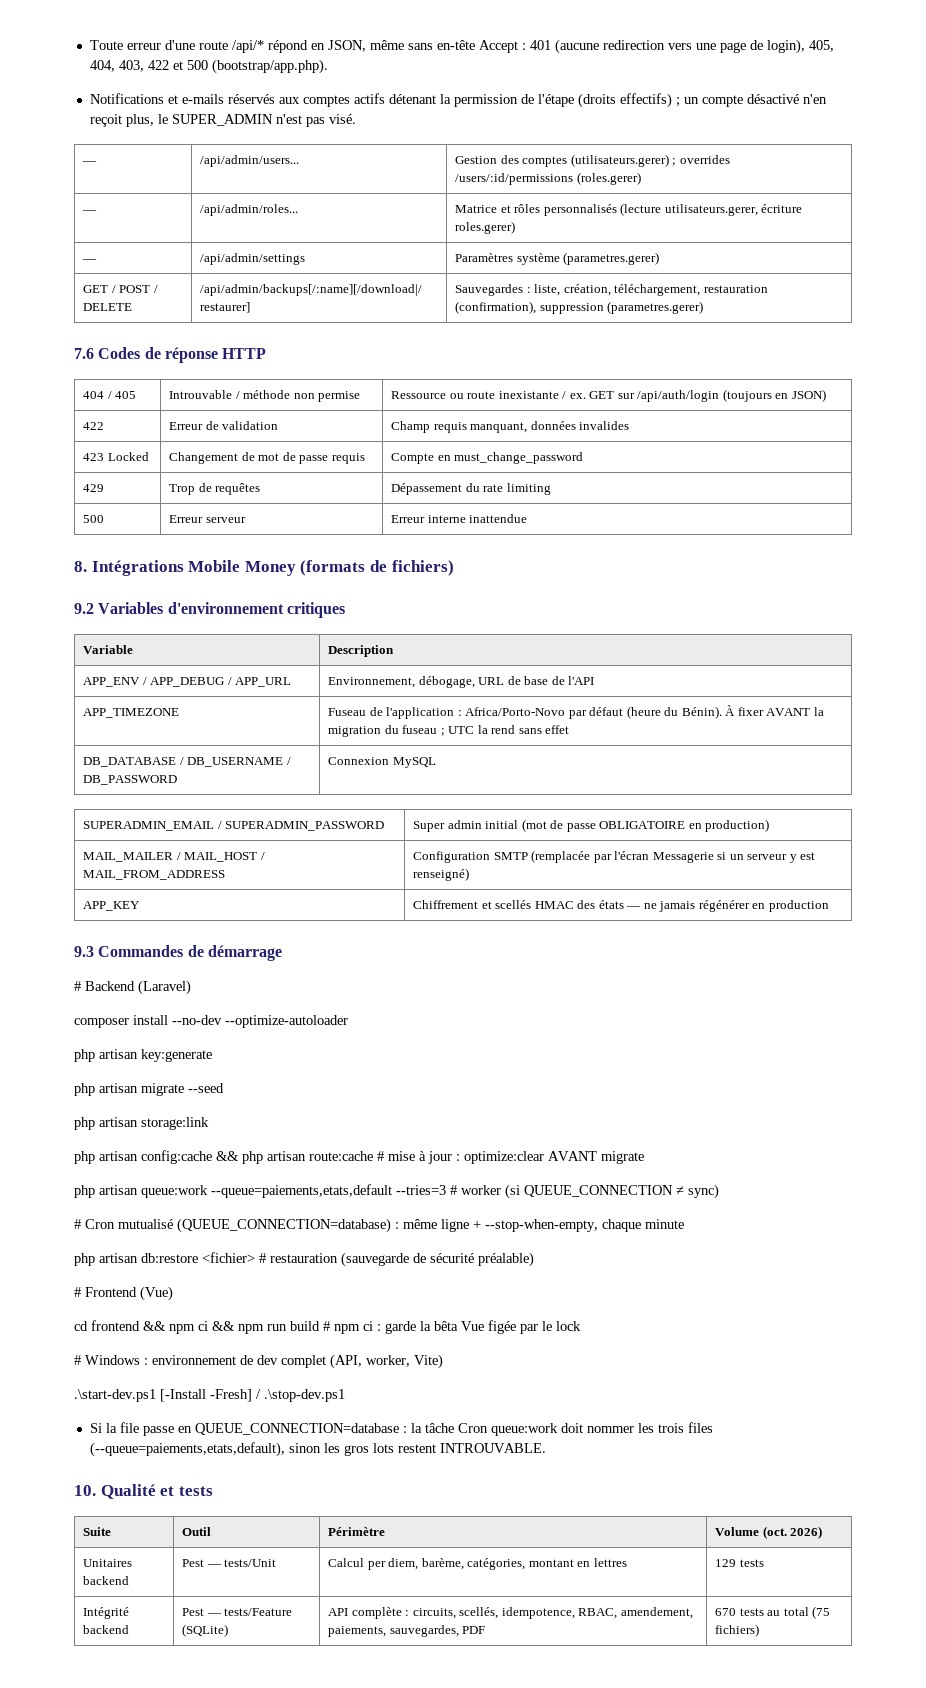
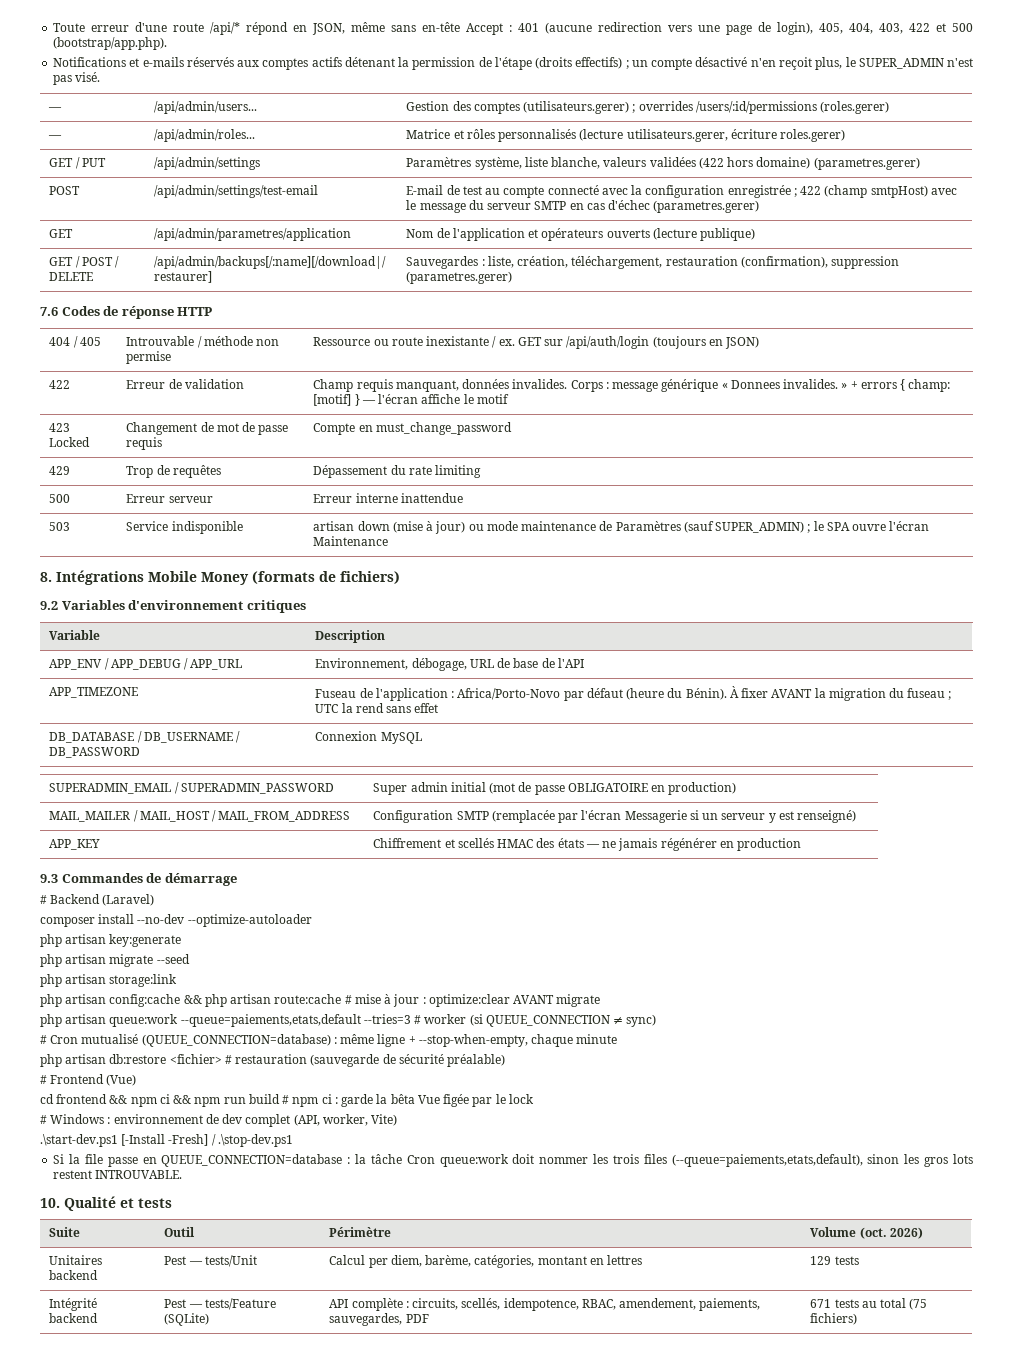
- — | /api/admin/settings | Paramètres système (parametres.gerer)
+ GET / PUT | /api/admin/settings | Paramètres système, liste blanche, valeurs validées (422 hors domaine) (parametres.gerer)
+ POST | /api/admin/settings/test-email | E-mail de test au compte connecté avec la configuration enregistrée ; 422 (champ smtpHost) avec le message du serveur SMTP en cas d'échec (parametres.gerer)
+ GET | /api/admin/parametres/application | Nom de l'application et opérateurs ouverts (lecture publique)
- 422 | Erreur de validation | Champ requis manquant, données invalides
+ 422 | Erreur de validation | Champ requis manquant, données invalides. Corps : message générique « Donnees invalides. » + errors { champ: [motif] } — l'écran affiche le motif
+ 503 | Service indisponible | artisan down (mise à jour) ou mode maintenance de Paramètres (sauf SUPER_ADMIN) ; le SPA ouvre l'écran Maintenance
- Intégrité backend | Pest — tests/Feature (SQLite) | API complète : circuits, scellés, idempotence, RBAC, amendement, paiements, sauvegardes, PDF | 670 tests au total (75 fichiers)
+ Intégrité backend | Pest — tests/Feature (SQLite) | API complète : circuits, scellés, idempotence, RBAC, amendement, paiements, sauvegardes, PDF | 671 tests au total (75 fichiers)

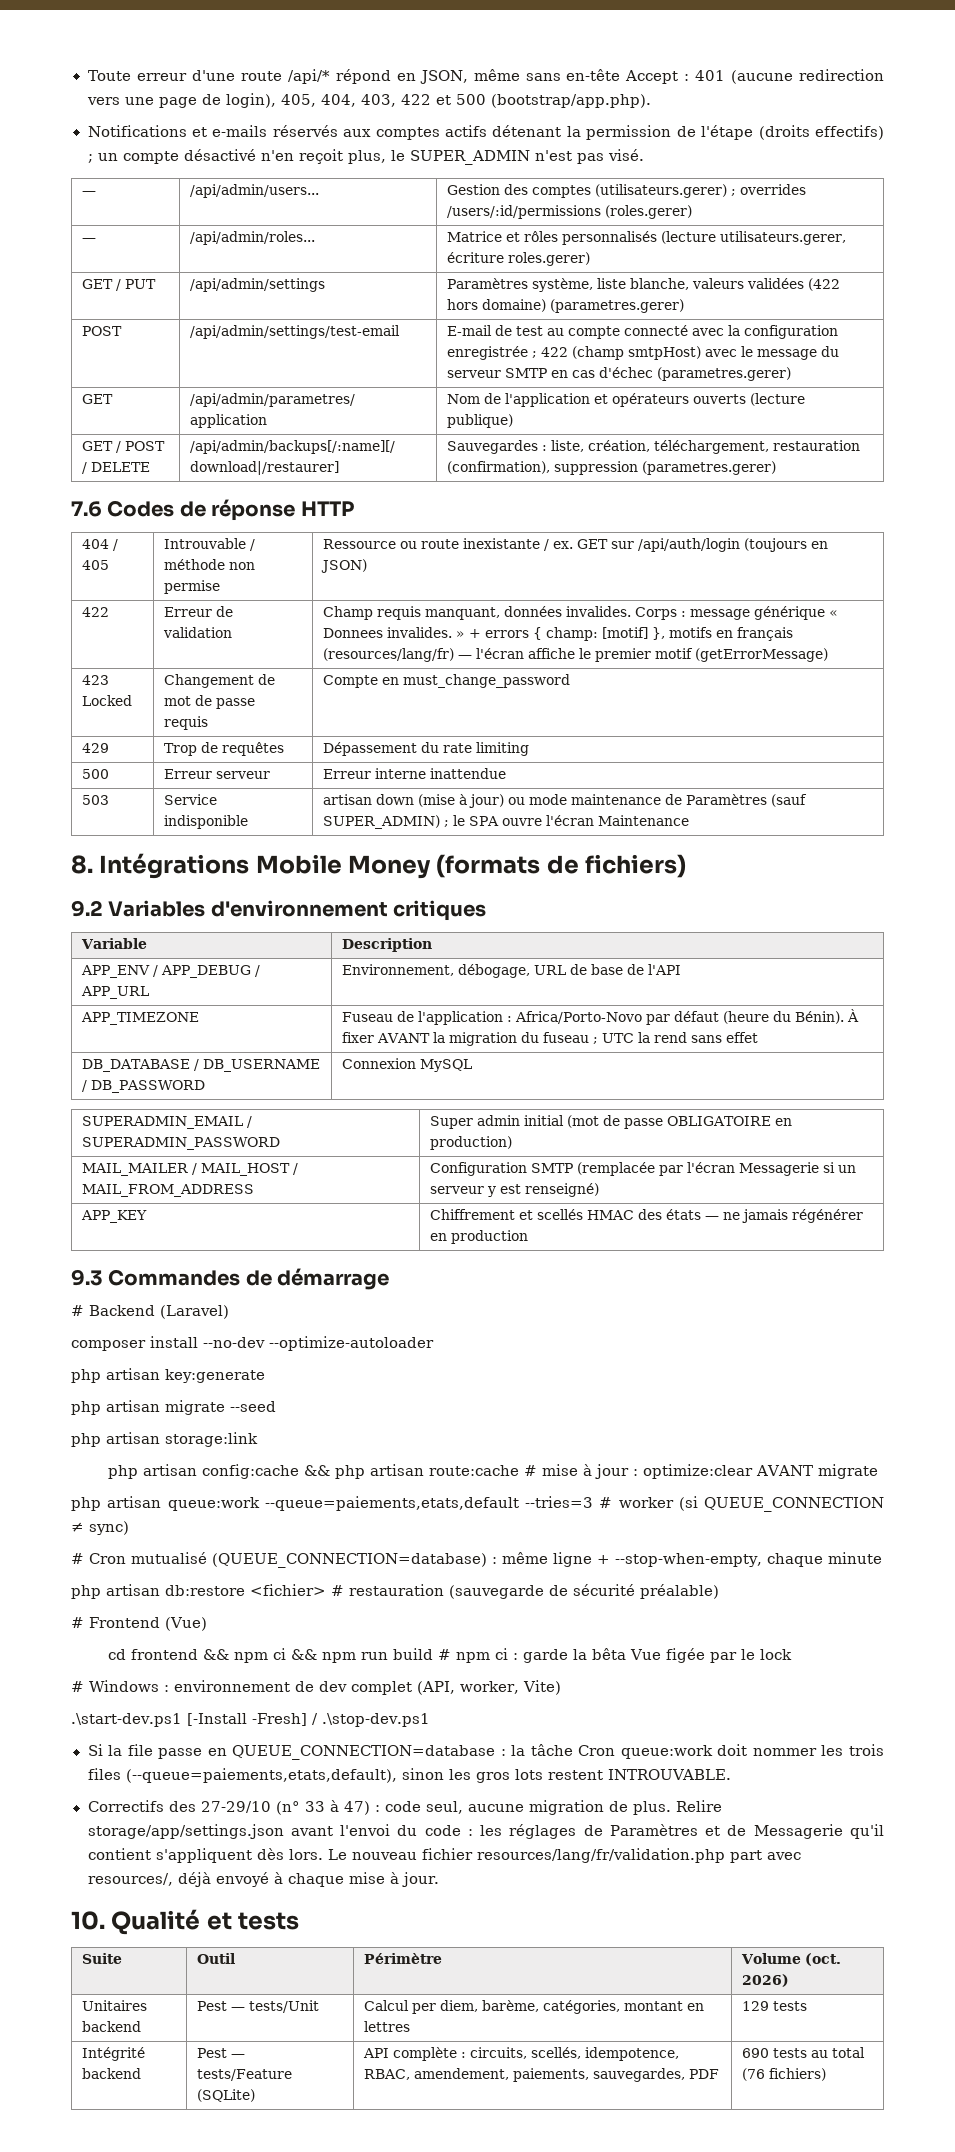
- 422 | Erreur de validation | Champ requis manquant, données invalides. Corps : message générique « Donnees invalides. » + errors { champ: [motif] } — l'écran affiche le motif
+ 422 | Erreur de validation | Champ requis manquant, données invalides. Corps : message générique « Donnees invalides. » + errors { champ: [motif] }, motifs en français (resources/lang/fr) — l'écran affiche le premier motif (getErrorMessage)
+ Correctifs des 27-29/10 (n° 33 à 47) : code seul, aucune migration de plus. Relire storage/app/settings.json avant l'envoi du code : les réglages de Paramètres et de Messagerie qu'il contient s'appliquent dès lors. Le nouveau fichier resources/lang/fr/validation.php part avec resources/, déjà envoyé à chaque mise à jour.
- Intégrité backend | Pest — tests/Feature (SQLite) | API complète : circuits, scellés, idempotence, RBAC, amendement, paiements, sauvegardes, PDF | 671 tests au total (75 fichiers)
+ Intégrité backend | Pest — tests/Feature (SQLite) | API complète : circuits, scellés, idempotence, RBAC, amendement, paiements, sauvegardes, PDF | 690 tests au total (76 fichiers)

